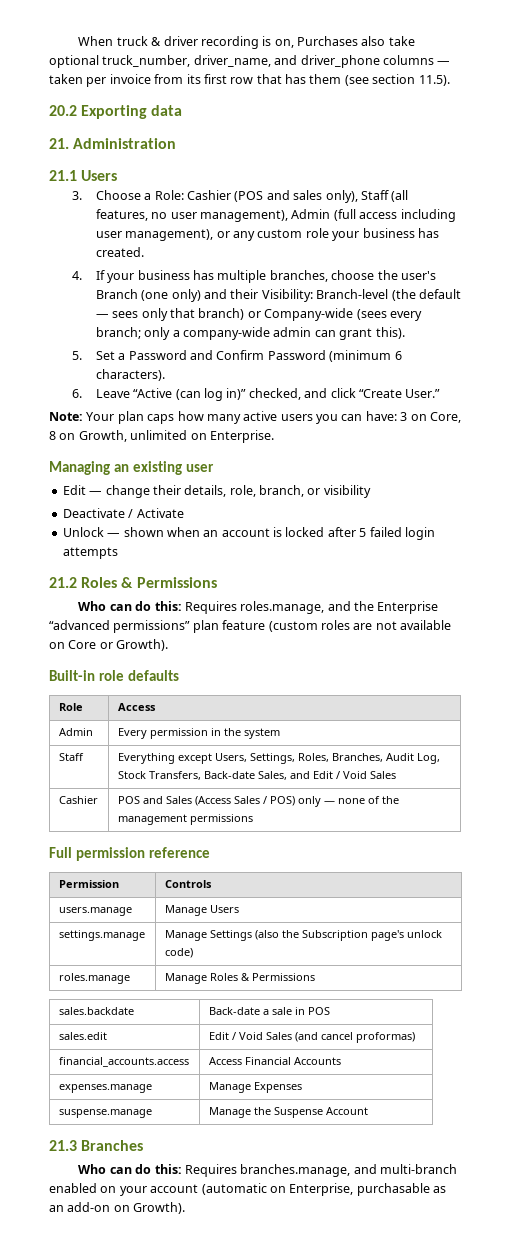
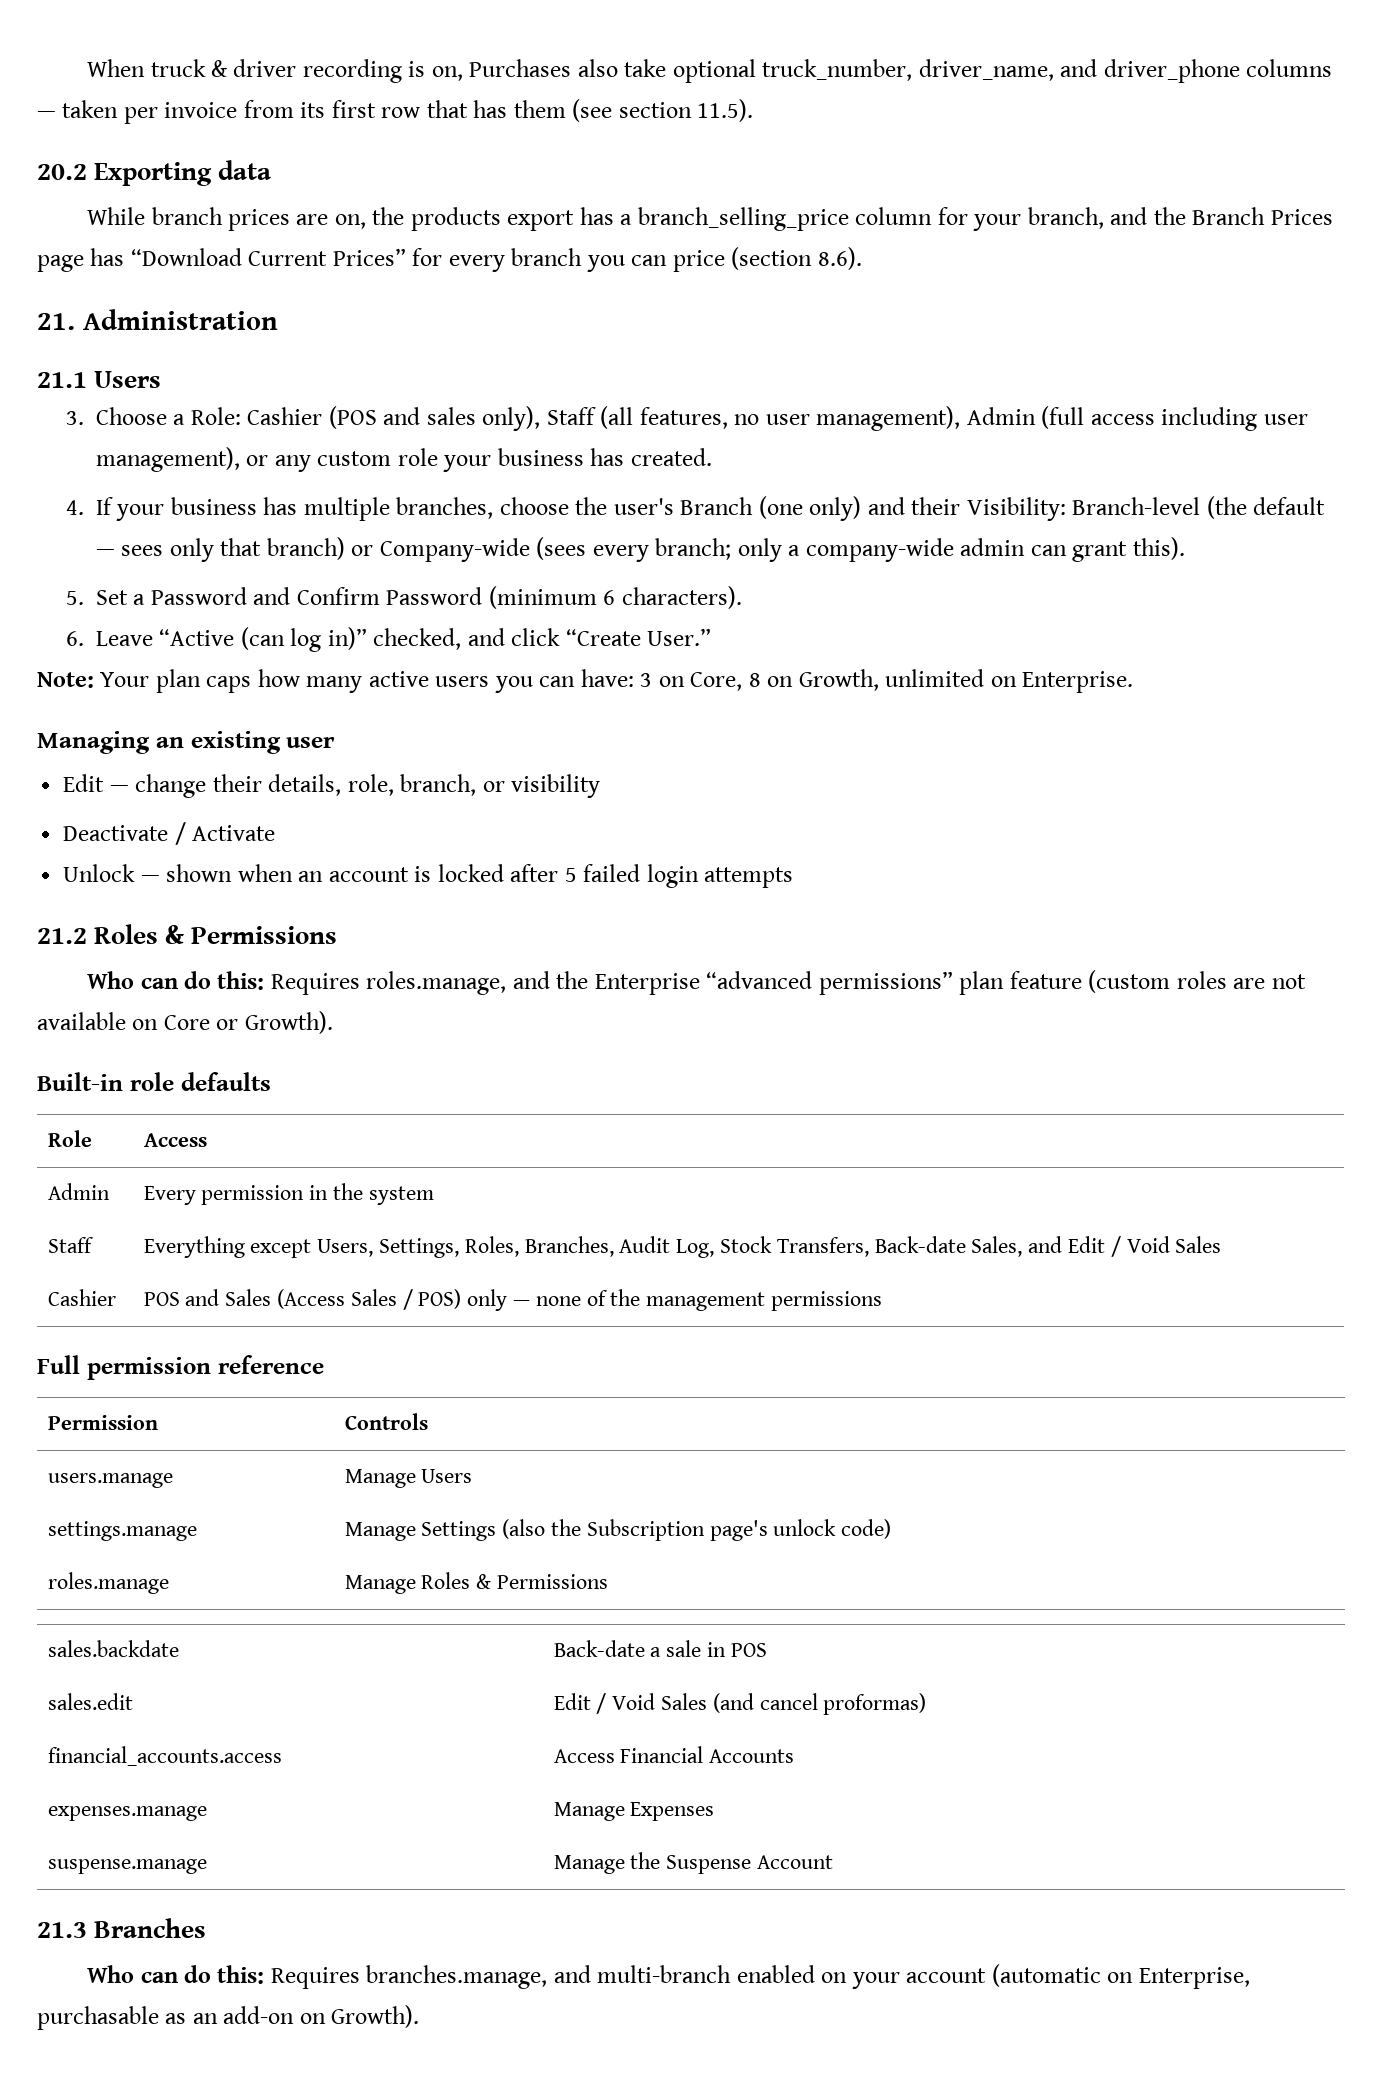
+ While branch prices are on, the products export has a branch_selling_price column for your branch, and the Branch Prices page has “Download Current Prices” for every branch you can price (section 8.6).

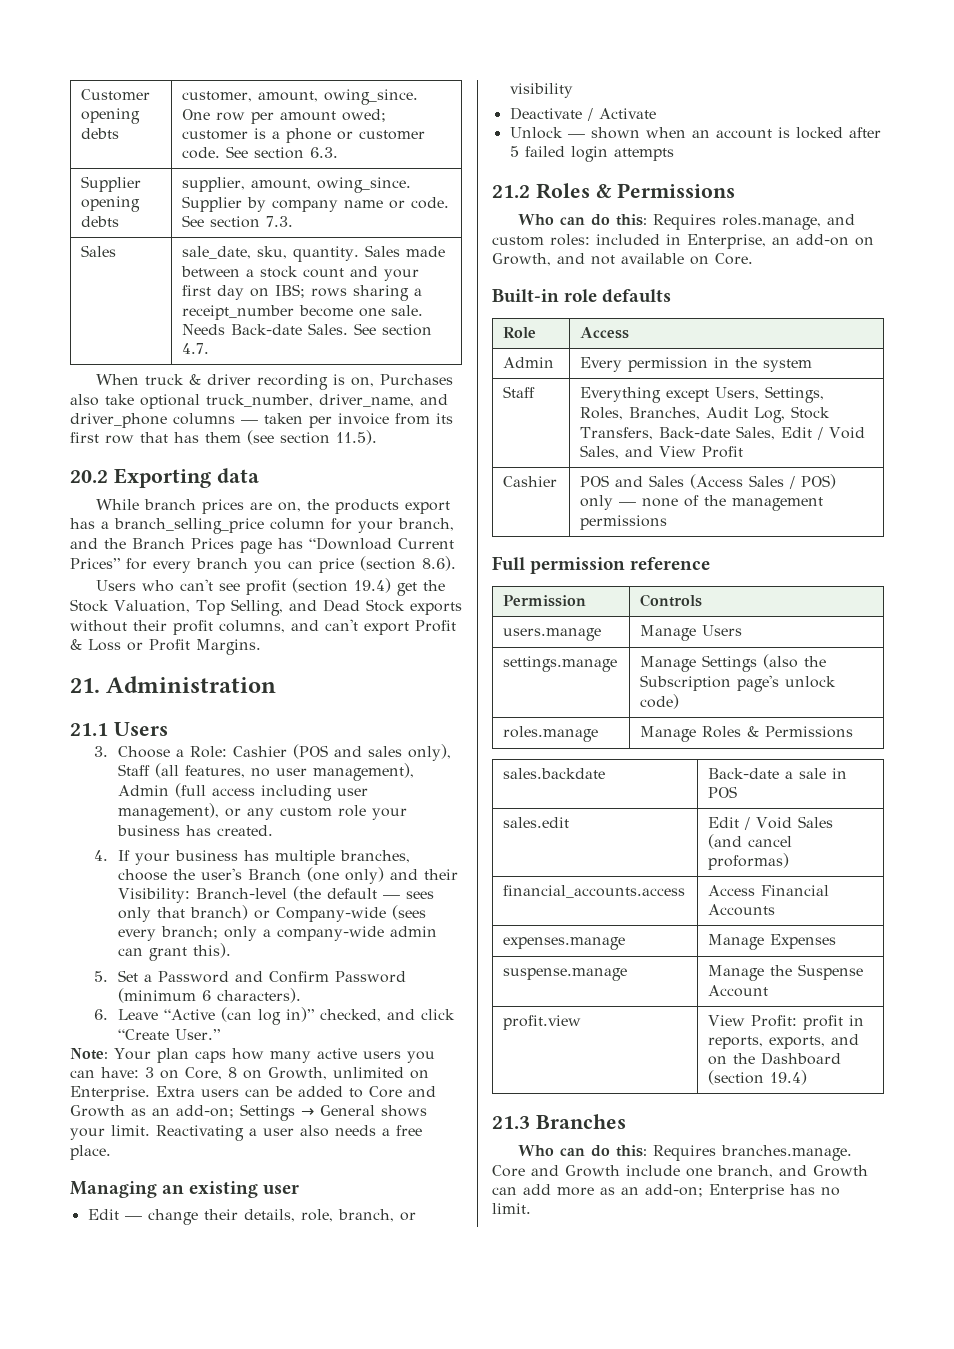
+ Customer opening debts | customer, amount, owing_since. One row per amount owed; customer is a phone or customer code. See section 6.3.
+ Supplier opening debts | supplier, amount, owing_since. Supplier by company name or code. See section 7.3.
+ Sales | sale_date, sku, quantity. Sales made between a stock count and your first day on IBS; rows sharing a receipt_number become one sale. Needs Back-date Sales. See section 4.7.
+ Users who can't see profit (section 19.4) get the Stock Valuation, Top Selling, and Dead Stock exports without their profit columns, and can't export Profit & Loss or Profit Margins.
+ Extra users can be added to Core and Growth as an add-on; Settings → General shows your limit. Reactivating a user also needs a free place.
- Who can do this: Requires roles.manage, and the Enterprise “advanced permissions” plan feature (custom roles are not available on Core or Growth).
+ Who can do this: Requires roles.manage, and custom roles: included in Enterprise, an add-on on Growth, and not available on Core.
- Staff | Everything except Users, Settings, Roles, Branches, Audit Log, Stock Transfers, Back-date Sales, and Edit / Void Sales
+ Staff | Everything except Users, Settings, Roles, Branches, Audit Log, Stock Transfers, Back-date Sales, Edit / Void Sales, and View Profit
+ profit.view | View Profit: profit in reports, exports, and on the Dashboard (section 19.4)
- Who can do this: Requires branches.manage, and multi-branch enabled on your account (automatic on Enterprise, purchasable as an add-on on Growth).
+ Who can do this: Requires branches.manage. Core and Growth include one branch, and Growth can add more as an add-on; Enterprise has no limit.

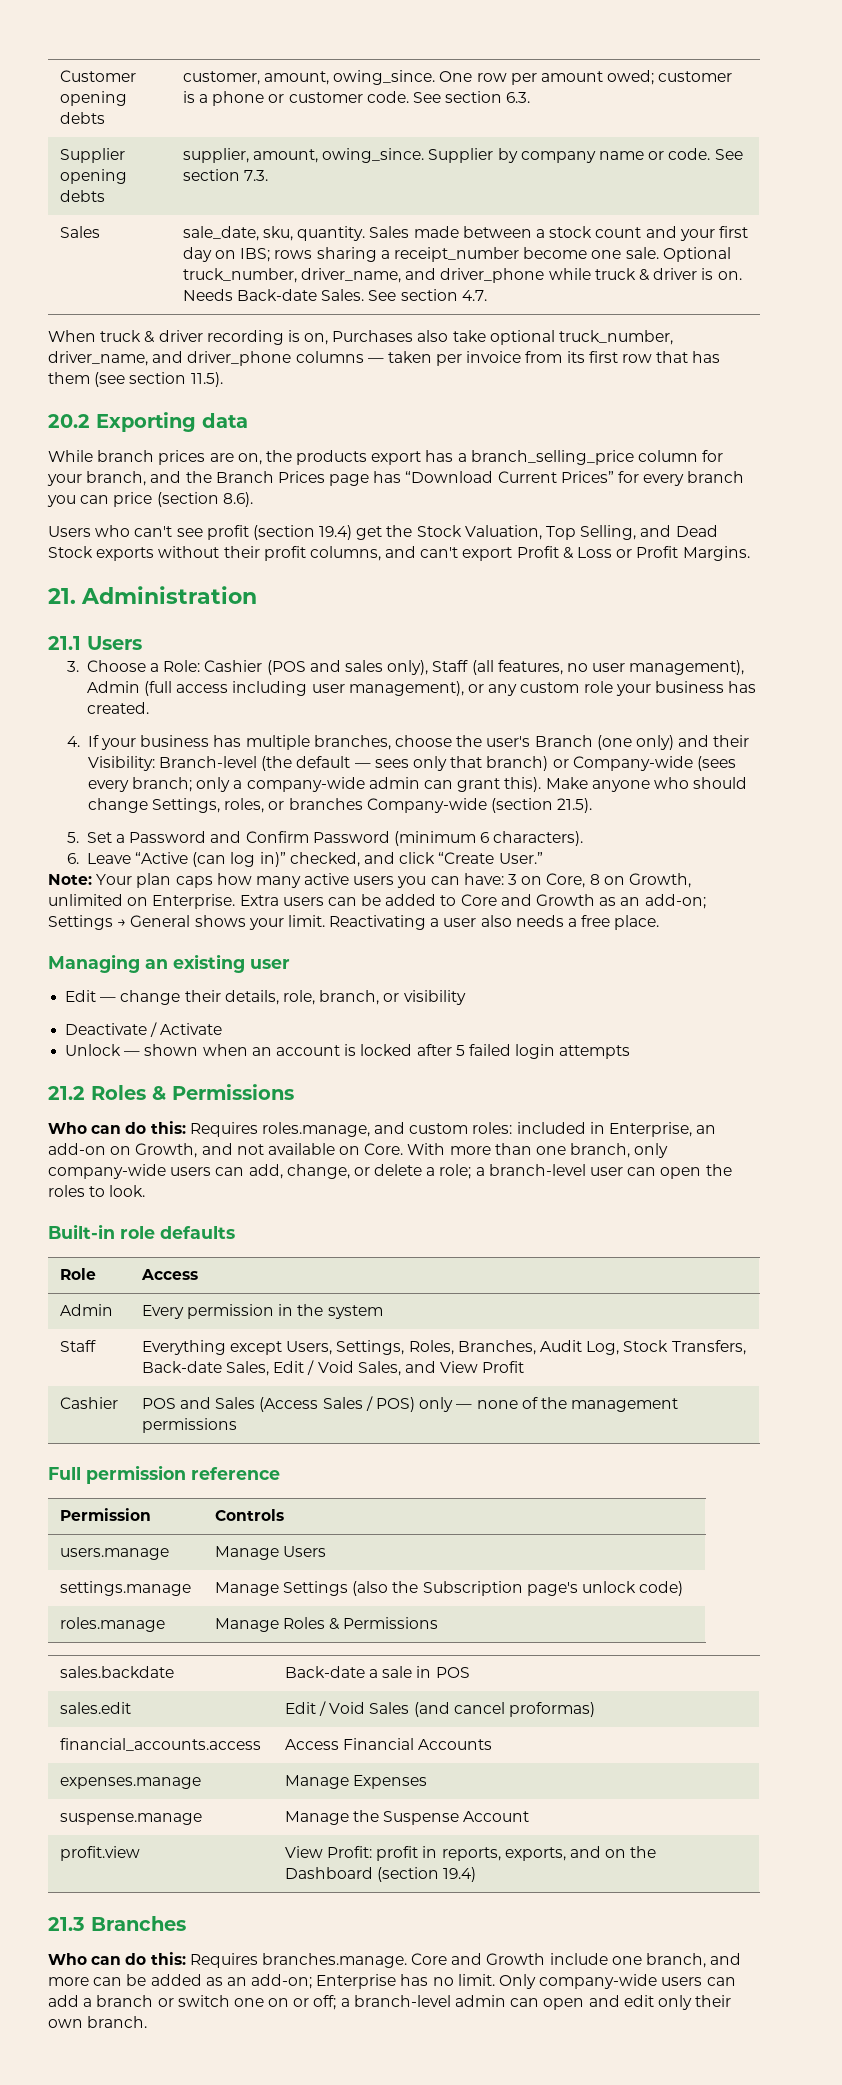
- Sales | sale_date, sku, quantity. Sales made between a stock count and your first day on IBS; rows sharing a receipt_number become one sale. Needs Back-date Sales. See section 4.7.
+ Sales | sale_date, sku, quantity. Sales made between a stock count and your first day on IBS; rows sharing a receipt_number become one sale. Optional truck_number, driver_name, and driver_phone while truck & driver is on. Needs Back-date Sales. See section 4.7.
+ Make anyone who should change Settings, roles, or branches Company-wide (section 21.5).
+ With more than one branch, only company-wide users can add, change, or delete a role; a branch-level user can open the roles to look.
- Who can do this: Requires branches.manage. Core and Growth include one branch, and Growth can add more as an add-on; Enterprise has no limit.
+ Who can do this: Requires branches.manage. Core and Growth include one branch, and more can be added as an add-on; Enterprise has no limit.
+ Only company-wide users can add a branch or switch one on or off; a branch-level admin can open and edit only their own branch.

